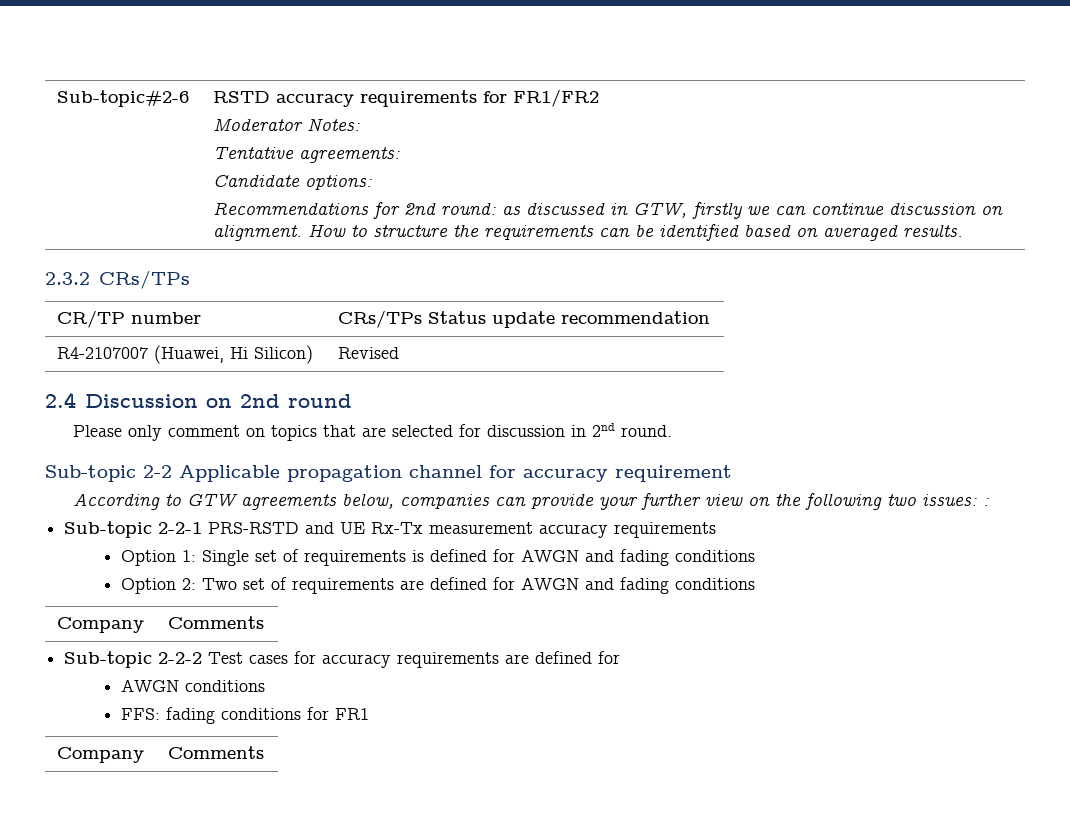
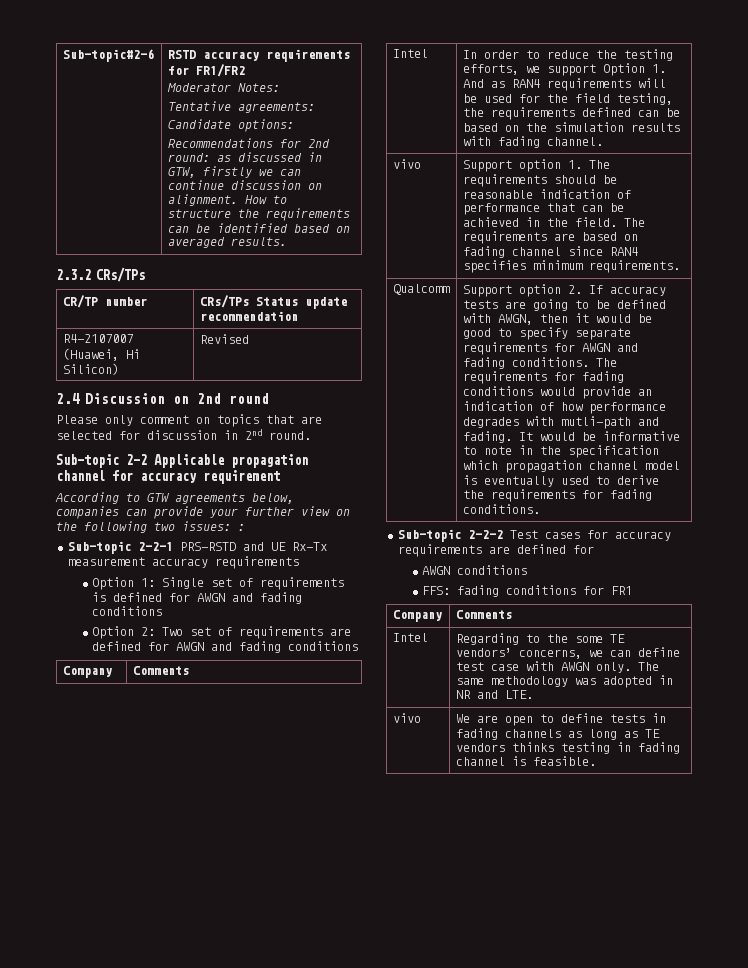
+ Intel | In order to reduce the testing efforts, we support Option 1. And as RAN4 requirements will be used for the field testing, the requirements defined can be based on the simulation results with fading channel.
+ vivo | Support option 1. The requirements should be reasonable indication of performance that can be achieved in the field. The requirements are based on fading channel since RAN4 specifies minimum requirements.
+ Qualcomm | Support option 2. If accuracy tests are going to be defined with AWGN, then it would be good to specify separate requirements for AWGN and fading conditions. The requirements for fading conditions would provide an indication of how performance degrades with mutli-path and fading. It would be informative to note in the specification which propagation channel model is eventually used to derive the requirements for fading conditions.
+ Intel | Regarding to the some TE vendors’ concerns, we can define test case with AWGN only. The same methodology was adopted in NR and LTE.
+ vivo | We are open to define tests in fading channels as long as TE vendors thinks testing in fading channel is feasible.

